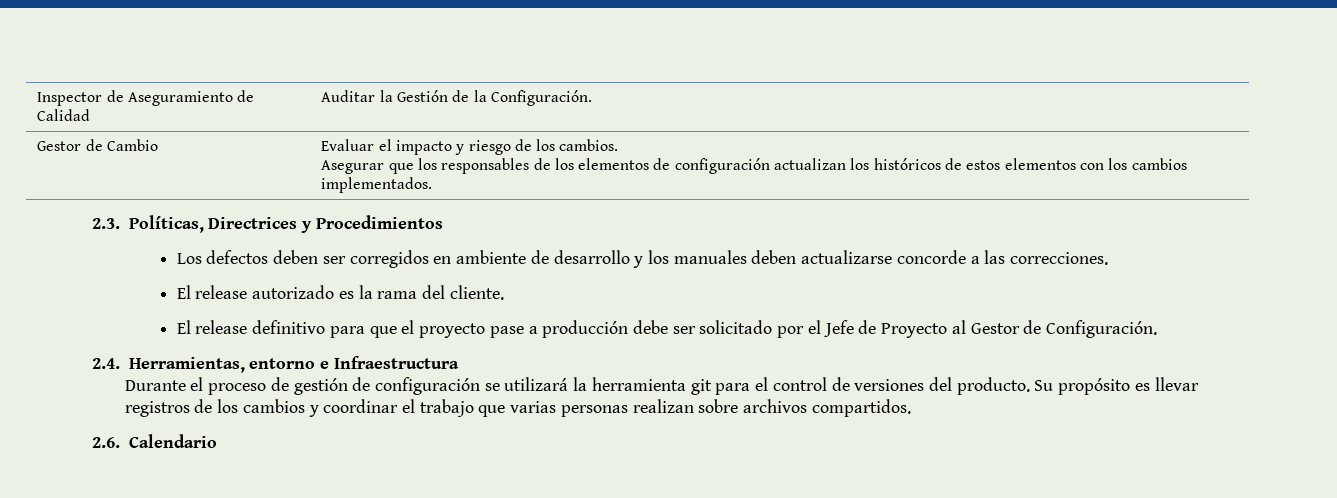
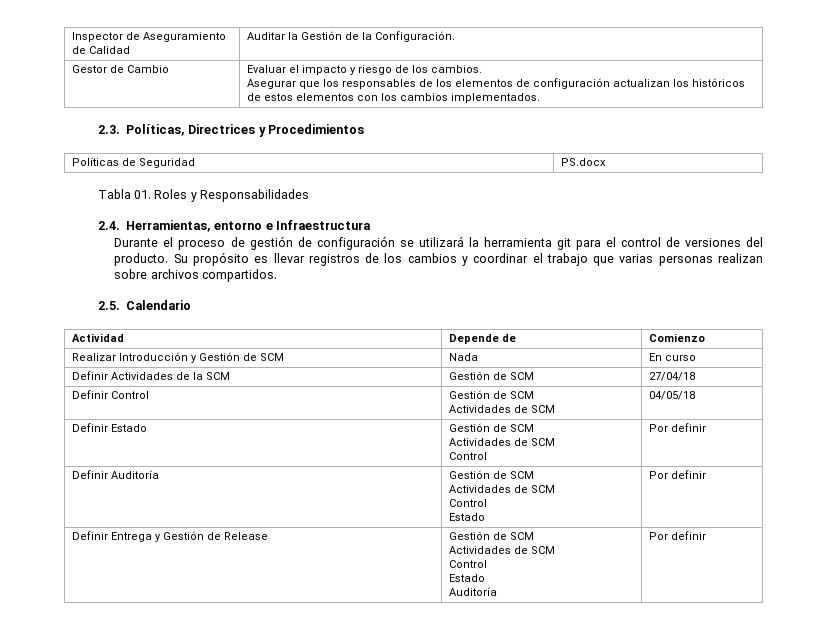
- Los defectos deben ser corregidos en ambiente de desarrollo y los manuales deben actualizarse concorde a las correcciones.
- El release autorizado es la rama del cliente.
- El release definitivo para que el proyecto pase a producción debe ser solicitado por el Jefe de Proyecto al Gestor de Configuración.
+ Políticas de Seguridad | PS.docx
+ Tabla 01. Roles y Responsabilidades
- 2.6. Calendario
+ 2.5. Calendario
+ Actividad | Depende de | Comienzo
+ Realizar Introducción y Gestión de SCM | Nada | En curso
+ Definir Actividades de la SCM | Gestión de SCM | 27/04/18
+ Definir Control | Gestión de SCM
+ Actividades de SCM | 04/05/18
+ Definir Estado | Gestión de SCM
+ Actividades de SCM
+ Control | Por definir
+ Definir Auditoría | Gestión de SCM
+ Actividades de SCM
+ Control
+ Estado | Por definir
+ Definir Entrega y Gestión de Release | Gestión de SCM
+ Actividades de SCM
+ Control
+ Estado
+ Auditoría | Por definir

